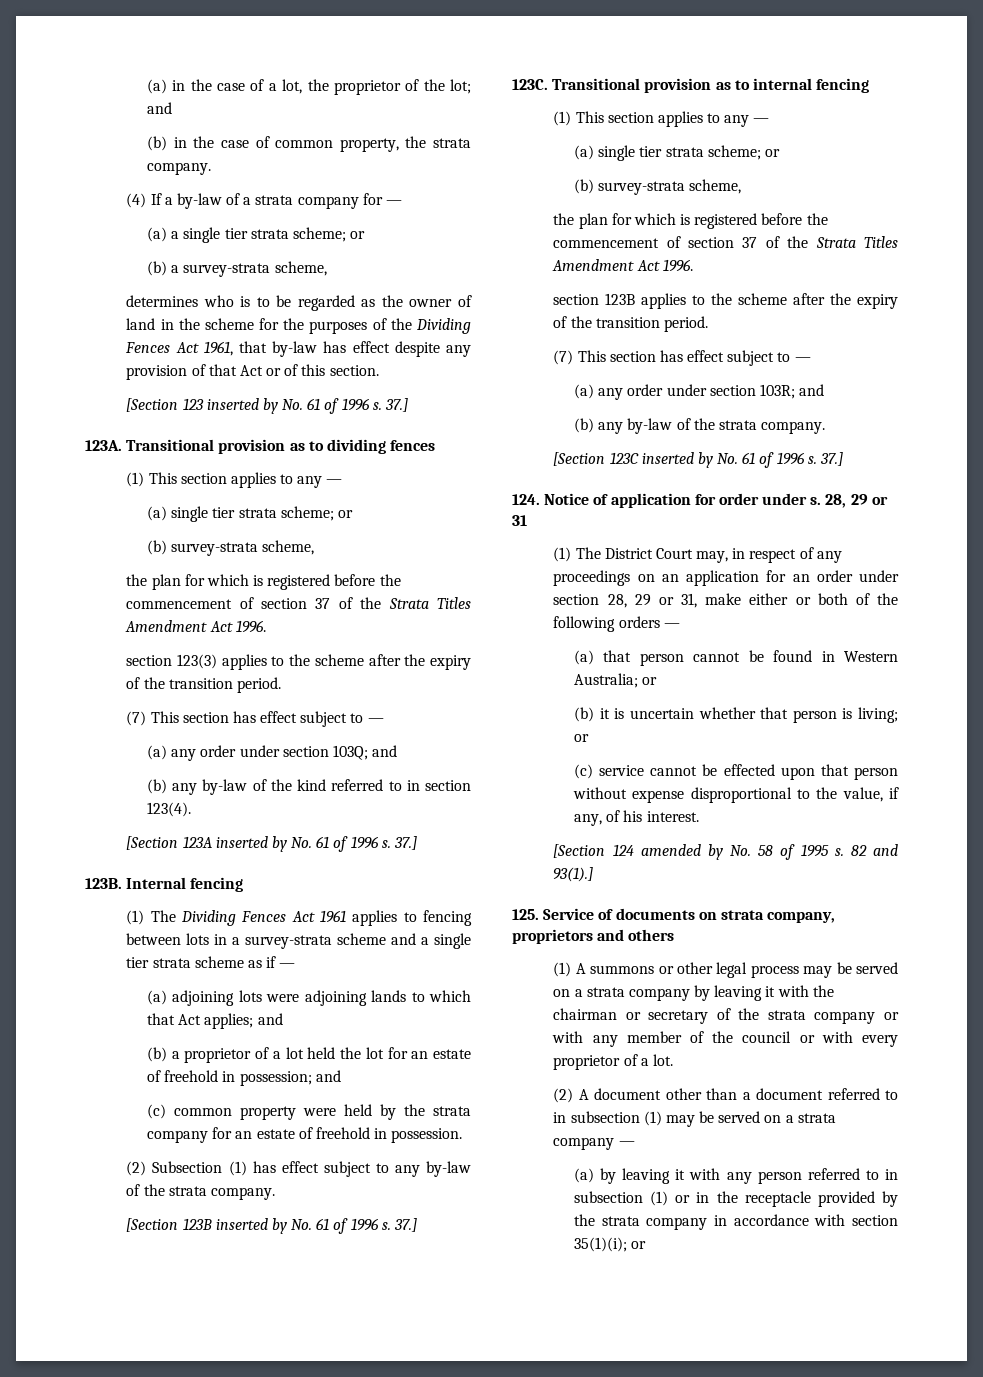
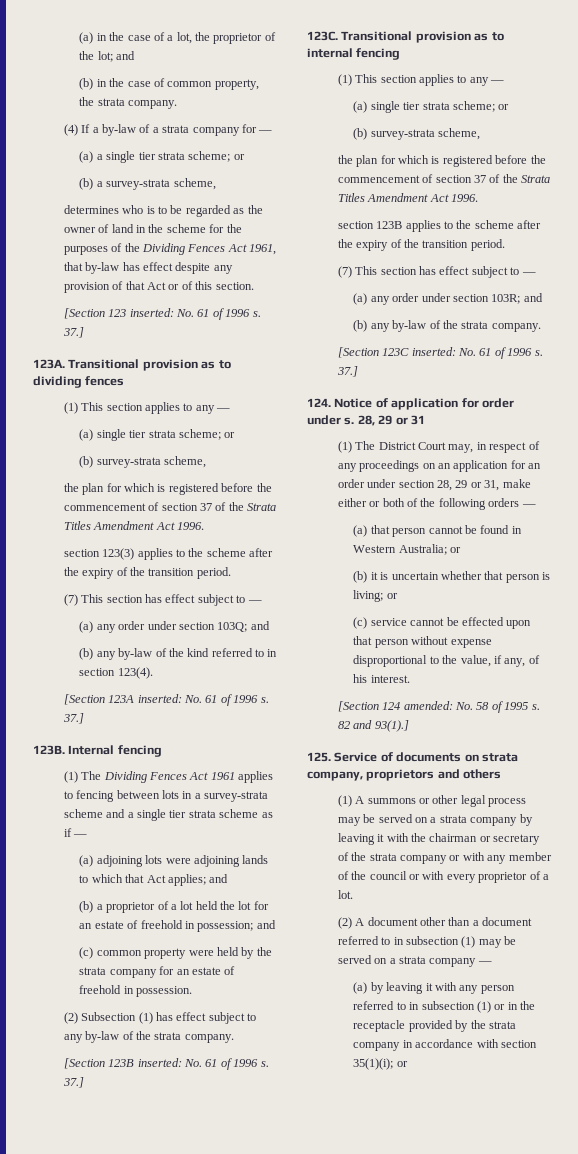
- [Section 123 inserted by No. 61 of 1996 s.
+ [Section 123 inserted: No. 61 of 1996 s.
- [Section 123A inserted by No. 61 of 1996 s.
+ [Section 123A inserted: No. 61 of 1996 s.
- [Section 123B inserted by No. 61 of 1996 s.
+ [Section 123B inserted: No. 61 of 1996 s.
- [Section 123C inserted by No. 61 of 1996 s.
+ [Section 123C inserted: No. 61 of 1996 s.
- [Section 124 amended by No. 58 of 1995 s.
+ [Section 124 amended: No. 58 of 1995 s.

